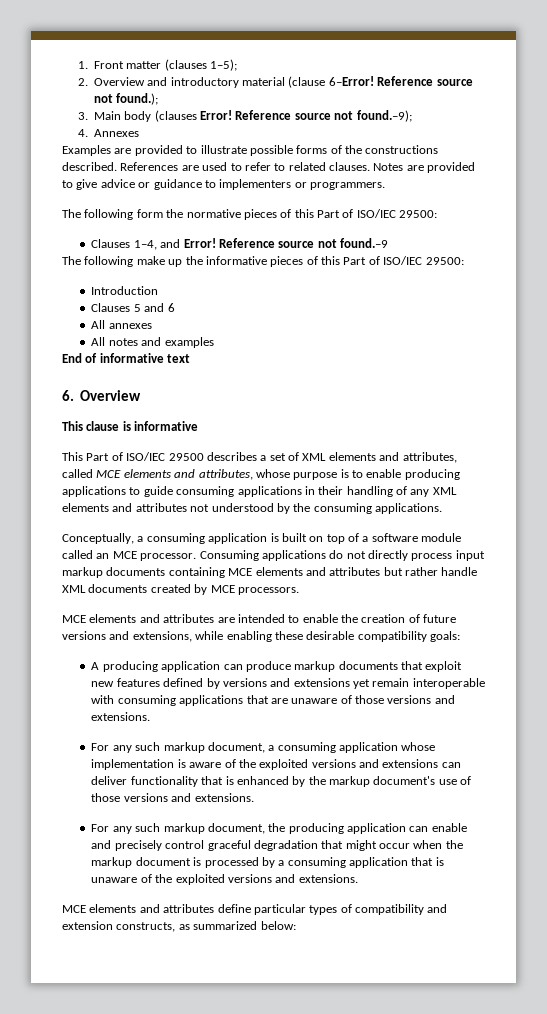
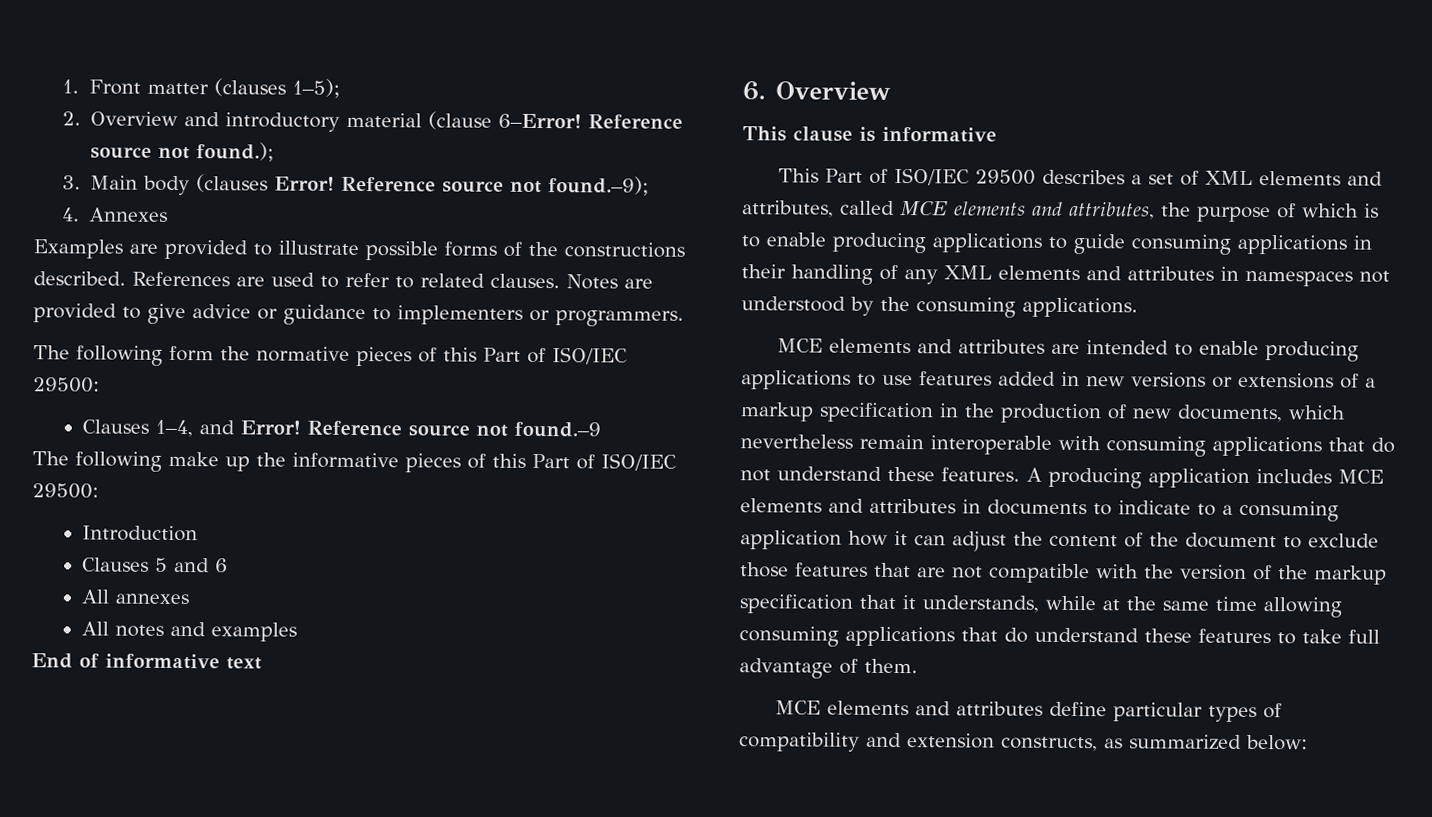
- This Part of ISO/IEC 29500 describes a set of XML elements and attributes, called MCE elements and attributes, whose purpose is to enable producing applications to guide consuming applications in their handling of any XML elements and attributes not understood by the consuming applications.
+ This Part of ISO/IEC 29500 describes a set of XML elements and attributes, called MCE elements and attributes, the purpose of which is to enable producing applications to guide consuming applications in their handling of any XML elements and attributes in namespaces not understood by the consuming applications.
- Conceptually, a consuming application is built on top of a software module called an MCE processor. Consuming applications do not directly process input markup documents containing MCE elements and attributes but rather handle XML documents created by MCE processors.
- MCE elements and attributes are intended to enable the creation of future versions and extensions, while enabling these desirable compatibility goals:
- A producing application can produce markup documents that exploit new features defined by versions and extensions yet remain interoperable with consuming applications that are unaware of those versions and extensions.
- For any such markup document, a consuming application whose implementation is aware of the exploited versions and extensions can deliver functionality that is enhanced by the markup document's use of those versions and extensions.
- For any such markup document, the producing application can enable and precisely control graceful degradation that might occur when the markup document is processed by a consuming application that is unaware of the exploited versions and extensions.
+ MCE elements and attributes are intended to enable producing applications to use features added in new versions or extensions of a markup specification in the production of new documents, which nevertheless remain interoperable with consuming applications that do not understand these features. A producing application includes MCE elements and attributes in documents to indicate to a consuming application how it can adjust the content of the document to exclude those features that are not compatible with the version of the markup specification that it understands, while at the same time allowing consuming applications that do understand these features to take full advantage of them.

